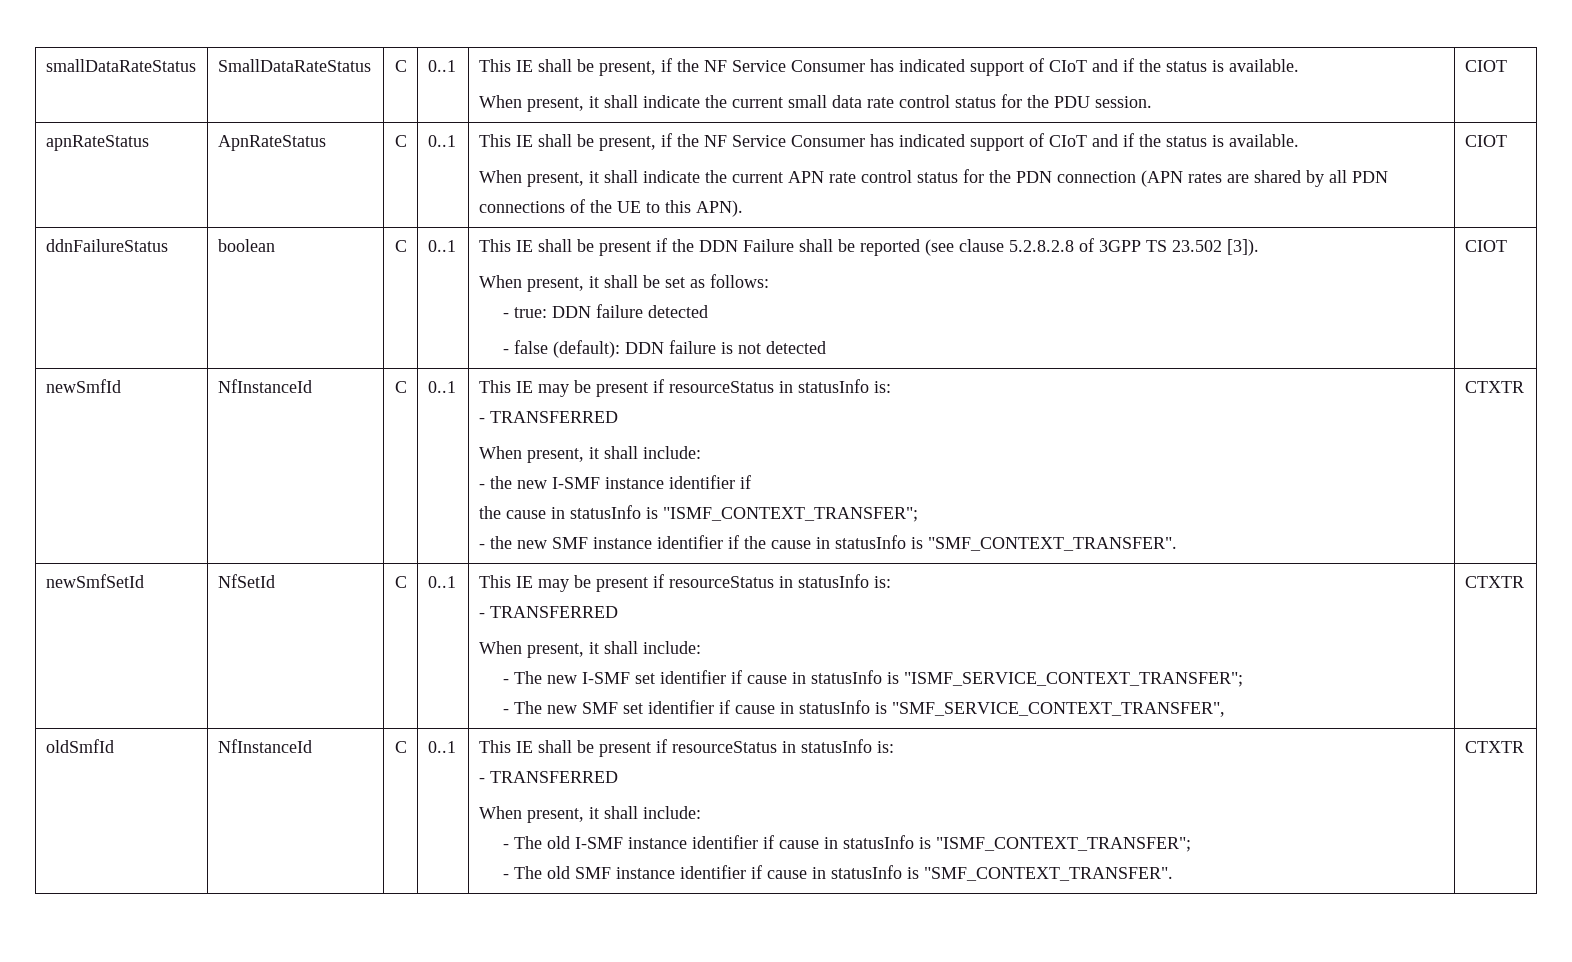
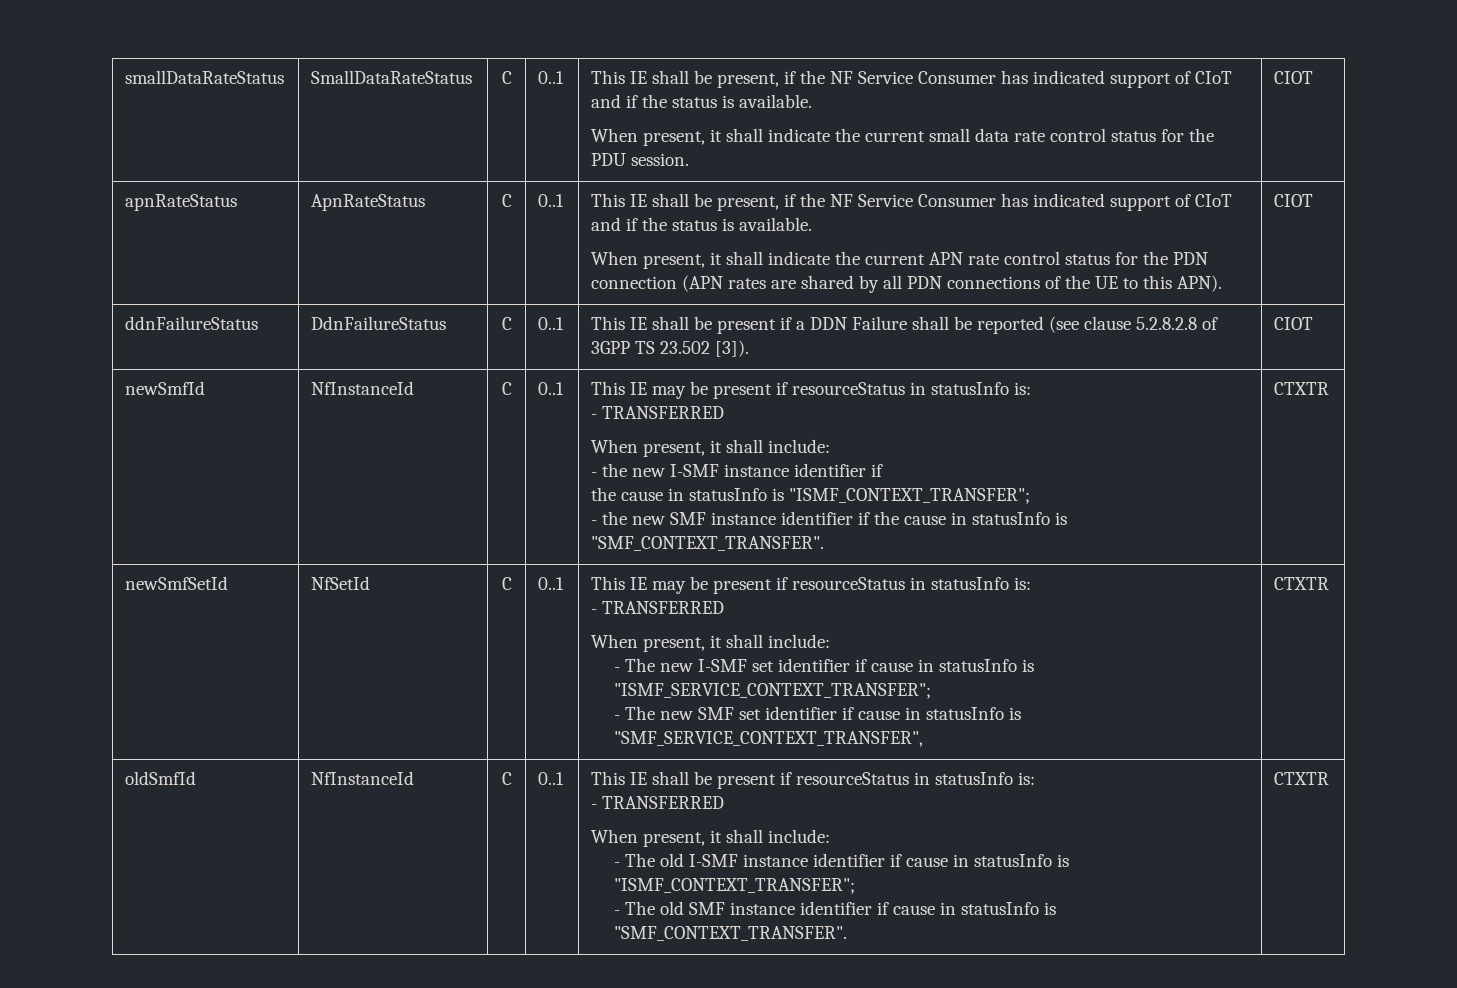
- boolean | C | 0..1 | This IE shall be present if the DDN Failure shall be reported (see clause 5.2.8.2.8 of 3GPP TS 23.502 [3]).
+ DdnFailureStatus | C | 0..1 | This IE shall be present if a DDN Failure shall be reported (see clause 5.2.8.2.8 of 3GPP TS 23.502 [3]).
- When present, it shall be set as follows:
- - true: DDN failure detected
- - false (default): DDN failure is not detected

